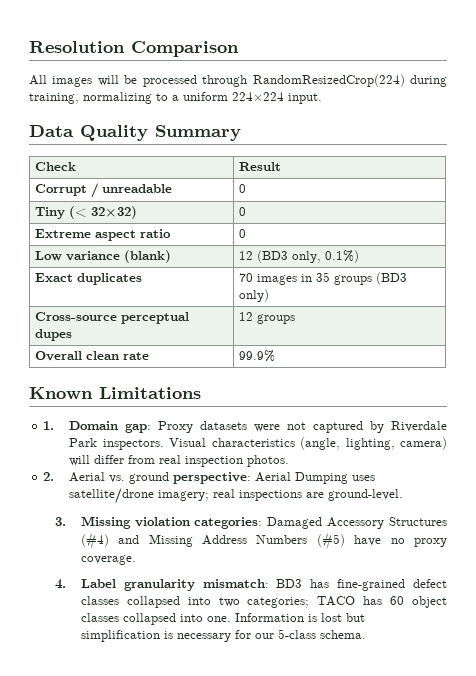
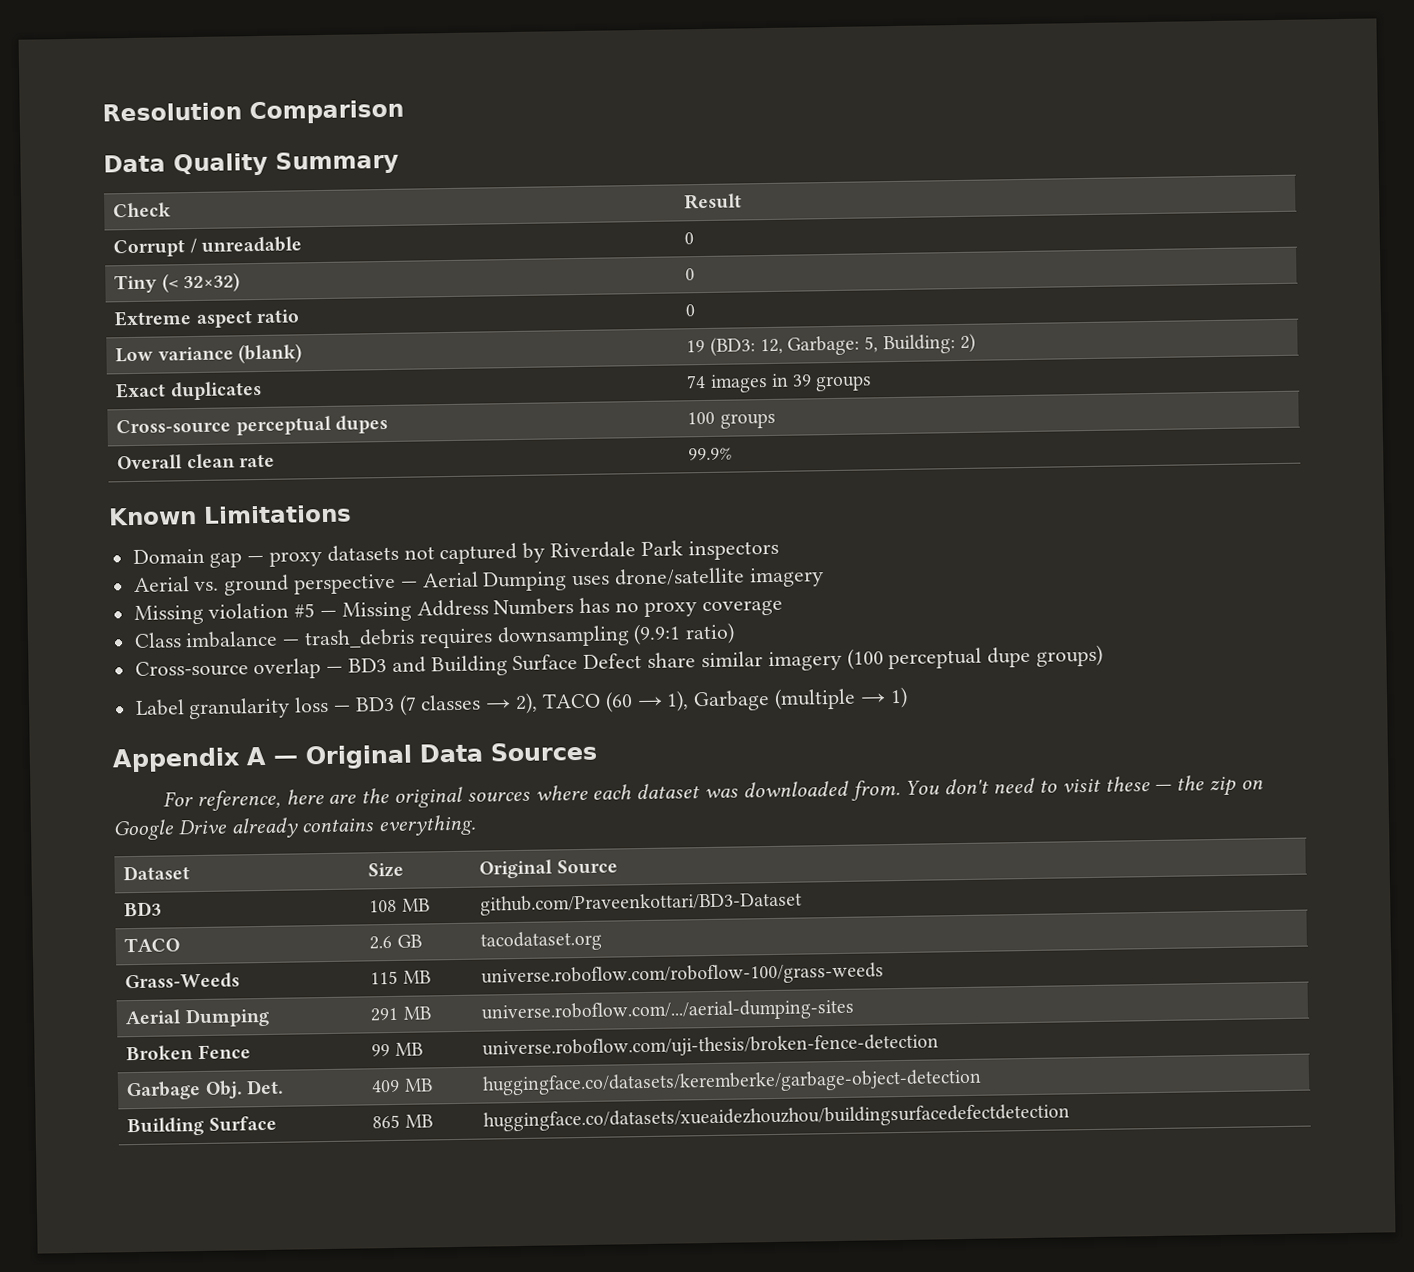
- All images will be processed through RandomResizedCrop(224) during training, normalizing to a uniform 224×224 input.
- Low variance (blank) | 12 (BD3 only, 0.1%)
+ Low variance (blank) | 19 (BD3: 12, Garbage: 5, Building: 2)
- Exact duplicates | 70 images in 35 groups (BD3 only)
+ Exact duplicates | 74 images in 39 groups
- Cross-source perceptual dupes | 12 groups
+ Cross-source perceptual dupes | 100 groups
- 1. Domain gap: Proxy datasets were not captured by Riverdale Park inspectors. Visual characteristics (angle, lighting, camera) will differ from real inspection photos.
- 2. Aerial vs. ground perspective: Aerial Dumping uses satellite/drone imagery; real inspections are ground-level.
- 3. Missing violation categories: Damaged Accessory Structures (#4) and Missing Address Numbers (#5) have no proxy coverage.
- 4. Label granularity mismatch: BD3 has fine-grained defect classes collapsed into two categories; TACO has 60 object classes collapsed into one. Information is lost but simplification is necessary for our 5-class schema.
+ Domain gap — proxy datasets not captured by Riverdale Park inspectors
+ Aerial vs. ground perspective — Aerial Dumping uses drone/satellite imagery
+ Missing violation #5 — Missing Address Numbers has no proxy coverage
+ Class imbalance — trash_debris requires downsampling (9.9:1 ratio)
+ Cross-source overlap — BD3 and Building Surface Defect share similar imagery (100 perceptual dupe groups)
+ Label granularity loss — BD3 (7 classes → 2), TACO (60 → 1), Garbage (multiple → 1)
+ Appendix A — Original Data Sources
+ For reference, here are the original sources where each dataset was downloaded from. You don't need to visit these — the zip on Google Drive already contains everything.
+ Dataset | Size | Original Source
+ BD3 | 108 MB | github.com/Praveenkottari/BD3-Dataset
+ TACO | 2.6 GB | tacodataset.org
+ Grass-Weeds | 115 MB | universe.roboflow.com/roboflow-100/grass-weeds
+ Aerial Dumping | 291 MB | universe.roboflow.com/.../aerial-dumping-sites
+ Broken Fence | 99 MB | universe.roboflow.com/uji-thesis/broken-fence-detection
+ Garbage Obj. Det. | 409 MB | huggingface.co/datasets/keremberke/garbage-object-detection
+ Building Surface | 865 MB | huggingface.co/datasets/xueaidezhouzhou/buildingsurfacedefectdetection

